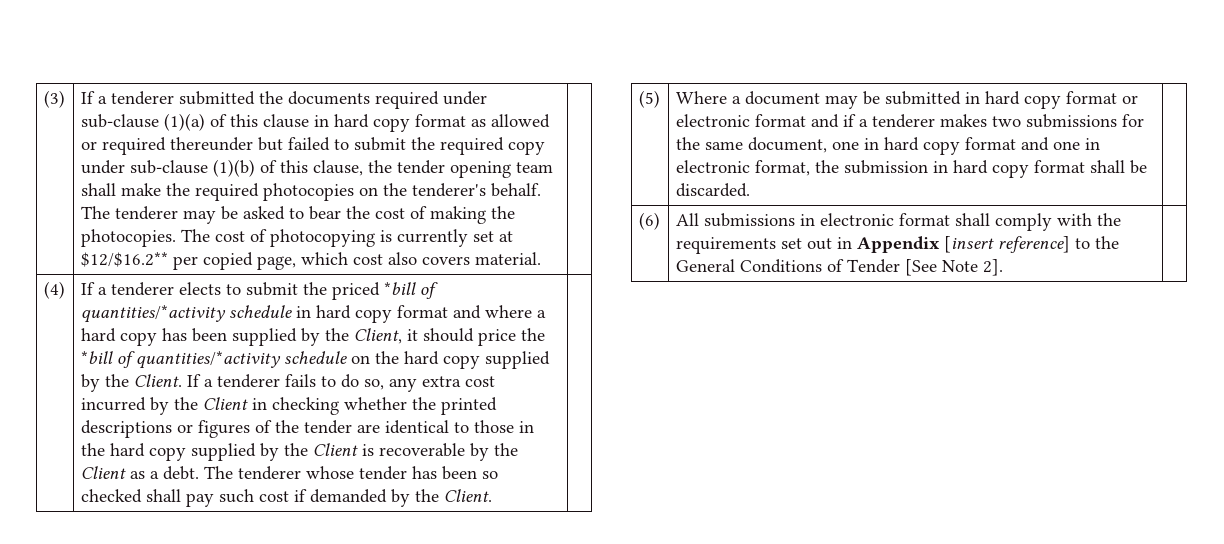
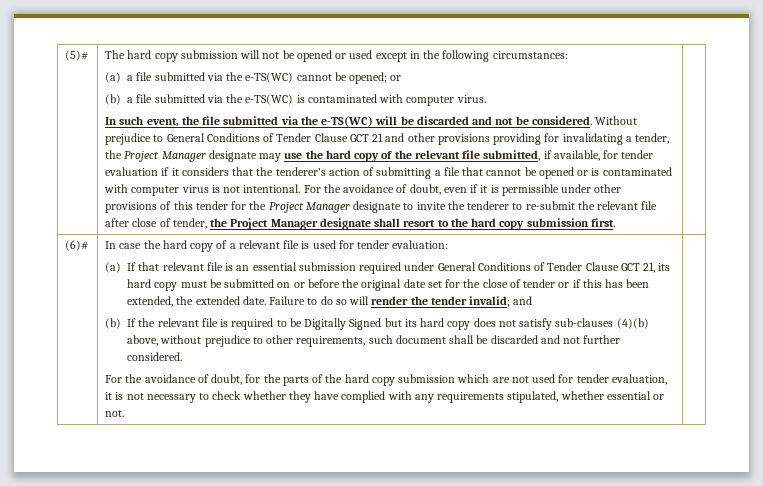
- (3) | If a tenderer submitted the documents required under sub-clause (1)(a) of this clause in hard copy format as allowed or required thereunder but failed to submit the required copy under sub-clause (1)(b) of this clause, the tender opening team shall make the required photocopies on the tenderer's behalf. The tenderer may be asked to bear the cost of making the photocopies. The cost of photocopying is currently set at $12/$16.2** per copied page, which cost also covers material. |
- (4) | If a tenderer elects to submit the priced *bill of quantities/*activity schedule in hard copy format and where a hard copy has been supplied by the Client, it should price the *bill of quantities/*activity schedule on the hard copy supplied by the Client. If a tenderer fails to do so, any extra cost incurred by the Client in checking whether the printed descriptions or figures of the tender are identical to those in the hard copy supplied by the Client is recoverable by the Client as a debt. The tenderer whose tender has been so checked shall pay such cost if demanded by the Client. |
- (5) | Where a document may be submitted in hard copy format or electronic format and if a tenderer makes two submissions for the same document, one in hard copy format and one in electronic format, the submission in hard copy format shall be discarded. |
- (6) | All submissions in electronic format shall comply with the requirements set out in Appendix [insert reference] to the General Conditions of Tender [See Note 2]. |
+ (5)# | The hard copy submission will not be opened or used except in the following circumstances:
+ (a) a file submitted via the e-TS(WC) cannot be opened; or
+ (b) a file submitted via the e-TS(WC) is contaminated with computer virus.
+ In such event, the file submitted via the e-TS(WC) will be discarded and not be considered. Without prejudice to General Conditions of Tender Clause GCT 21 and other provisions providing for invalidating a tender, the Project Manager designate may use the hard copy of the relevant file submitted, if available, for tender evaluation if it considers that the tenderer’s action of submitting a file that cannot be opened or is contaminated with computer virus is not intentional. For the avoidance of doubt, even if it is permissible under other provisions of this tender for the Project Manager designate to invite the tenderer to re-submit the relevant file after close of tender, the Project Manager designate shall resort to the hard copy submission first. |
+ (6)# | In case the hard copy of a relevant file is used for tender evaluation:
+ (a) If that relevant file is an essential submission required under General Conditions of Tender Clause GCT 21, its hard copy must be submitted on or before the original date set for the close of tender or if this has been extended, the extended date. Failure to do so will render the tender invalid; and
+ (b) If the relevant file is required to be Digitally Signed but its hard copy does not satisfy sub-clauses (4)(b) above, without prejudice to other requirements, such document shall be discarded and not further considered.
+ For the avoidance of doubt, for the parts of the hard copy submission which are not used for tender evaluation, it is not necessary to check whether they have complied with any requirements stipulated, whether essential or not.

